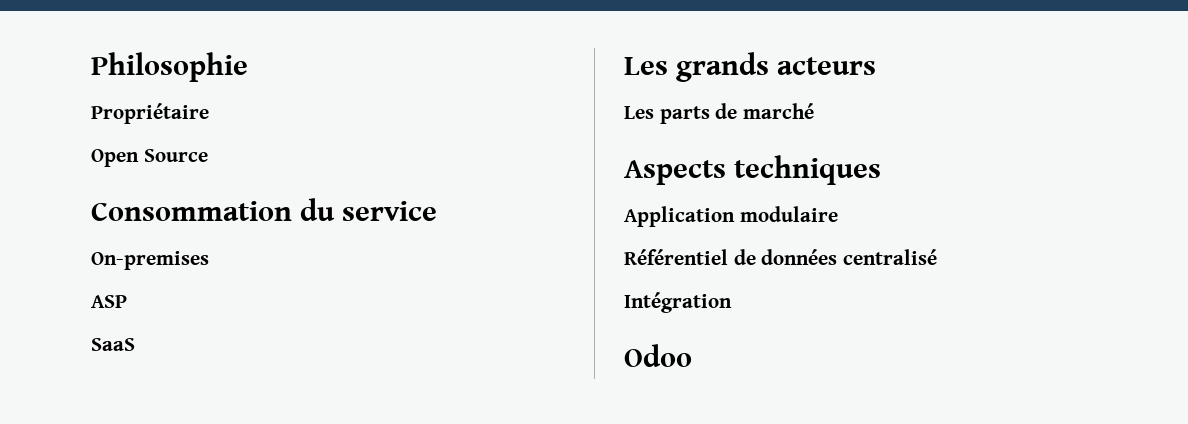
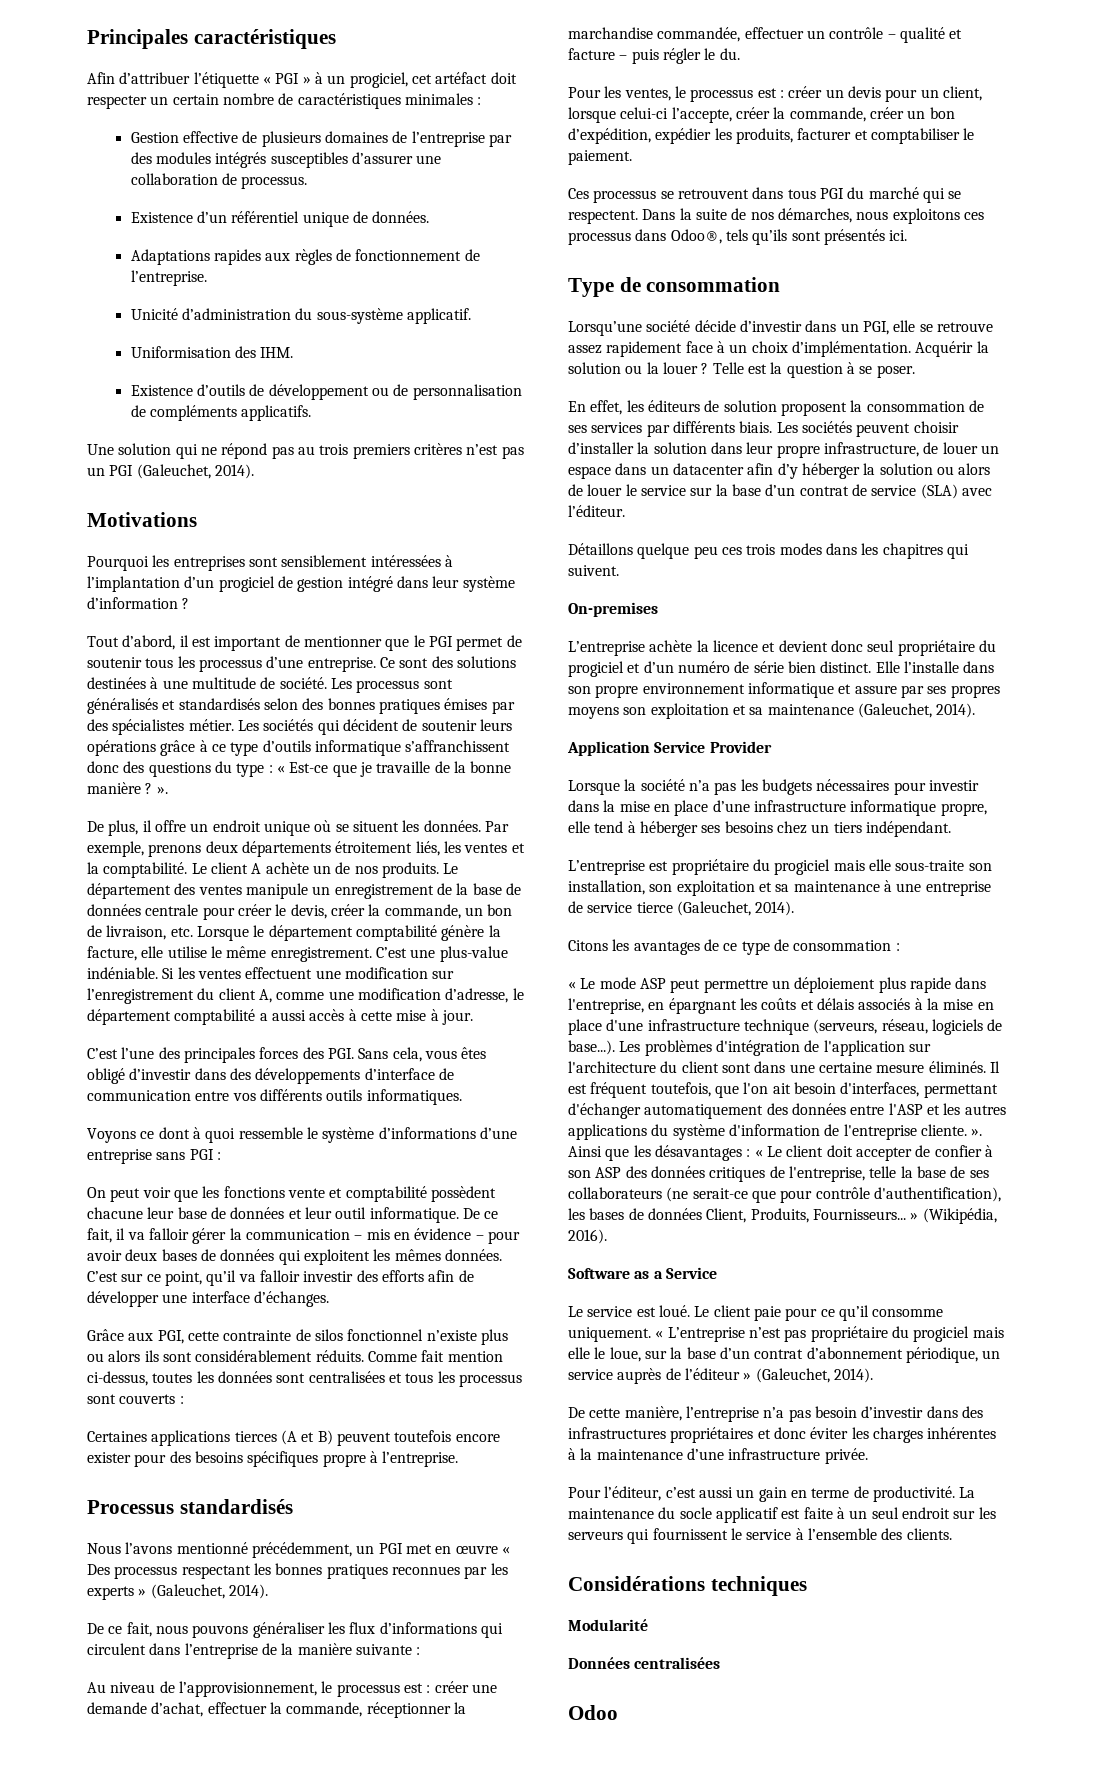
- Philosophie
- Propriétaire
- Open Source
- Consommation du service
+ Principales caractéristiques
+ Afin d’attribuer l’étiquette « PGI » à un progiciel, cet artéfact doit respecter un certain nombre de caractéristiques minimales :
+ Gestion effective de plusieurs domaines de l’entreprise par des modules intégrés susceptibles d’assurer une collaboration de processus.
+ Existence d’un référentiel unique de données.
+ Adaptations rapides aux règles de fonctionnement de l’entreprise.
+ Unicité d’administration du sous-système applicatif.
+ Uniformisation des IHM.
+ Existence d’outils de développement ou de personnalisation de compléments applicatifs.
+ Une solution qui ne répond pas au trois premiers critères n’est pas un PGI (Galeuchet, 2014).
+ Motivations
+ Pourquoi les entreprises sont sensiblement intéressées à l’implantation d’un progiciel de gestion intégré dans leur système d’information ?
+ Tout d’abord, il est important de mentionner que le PGI permet de soutenir tous les processus d’une entreprise. Ce sont des solutions destinées à une multitude de société. Les processus sont généralisés et standardisés selon des bonnes pratiques émises par des spécialistes métier. Les sociétés qui décident de soutenir leurs opérations grâce à ce type d’outils informatique s’affranchissent donc des questions du type : « Est-ce que je travaille de la bonne manière ? ».
+ De plus, il offre un endroit unique où se situent les données. Par exemple, prenons deux départements étroitement liés, les ventes et la comptabilité. Le client A achète un de nos produits. Le département des ventes manipule un enregistrement de la base de données centrale pour créer le devis, créer la commande, un bon de livraison, etc. Lorsque le département comptabilité génère la facture, elle utilise le même enregistrement. C’est une plus-value indéniable. Si les ventes effectuent une modification sur l’enregistrement du client A, comme une modification d’adresse, le département comptabilité a aussi accès à cette mise à jour.
+ C’est l’une des principales forces des PGI. Sans cela, vous êtes obligé d’investir dans des développements d’interface de communication entre vos différents outils informatiques.
+ Voyons ce dont à quoi ressemble le système d’informations d’une entreprise sans PGI :
+ On peut voir que les fonctions vente et comptabilité possèdent chacune leur base de données et leur outil informatique. De ce fait, il va falloir gérer la communication – mis en évidence – pour avoir deux bases de données qui exploitent les mêmes données. C’est sur ce point, qu’il va falloir investir des efforts afin de développer une interface d’échanges.
+ Grâce aux PGI, cette contrainte de silos fonctionnel n’existe plus ou alors ils sont considérablement réduits. Comme fait mention ci-dessus, toutes les données sont centralisées et tous les processus sont couverts :
+ Certaines applications tierces (A et B) peuvent toutefois encore exister pour des besoins spécifiques propre à l’entreprise.
+ Processus standardisés
+ Nous l’avons mentionné précédemment, un PGI met en œuvre « Des processus respectant les bonnes pratiques reconnues par les experts » (Galeuchet, 2014).
+ De ce fait, nous pouvons généraliser les flux d’informations qui circulent dans l’entreprise de la manière suivante :
+ Au niveau de l’approvisionnement, le processus est : créer une demande d’achat, effectuer la commande, réceptionner la marchandise commandée, effectuer un contrôle – qualité et facture – puis régler le du.
+ Pour les ventes, le processus est : créer un devis pour un client, lorsque celui-ci l’accepte, créer la commande, créer un bon d’expédition, expédier les produits, facturer et comptabiliser le paiement.
+ Ces processus se retrouvent dans tous PGI du marché qui se respectent. Dans la suite de nos démarches, nous exploitons ces processus dans Odoo®, tels qu’ils sont présentés ici.
+ Type de consommation
+ Lorsqu’une société décide d’investir dans un PGI, elle se retrouve assez rapidement face à un choix d’implémentation. Acquérir la solution ou la louer ? Telle est la question à se poser.
+ En effet, les éditeurs de solution proposent la consommation de ses services par différents biais. Les sociétés peuvent choisir d’installer la solution dans leur propre infrastructure, de louer un espace dans un datacenter afin d’y héberger la solution ou alors de louer le service sur la base d’un contrat de service (SLA) avec l’éditeur.
+ Détaillons quelque peu ces trois modes dans les chapitres qui suivent.
  On-premises
- ASP
- SaaS
- Les grands acteurs
- Les parts de marché
- Aspects techniques
- Application modulaire
- Référentiel de données centralisé
- Intégration
+ L’entreprise achète la licence et devient donc seul propriétaire du progiciel et d’un numéro de série bien distinct. Elle l’installe dans son propre environnement informatique et assure par ses propres moyens son exploitation et sa maintenance (Galeuchet, 2014).
+ Application Service Provider
+ Lorsque la société n’a pas les budgets nécessaires pour investir dans la mise en place d’une infrastructure informatique propre, elle tend à héberger ses besoins chez un tiers indépendant.
+ L’entreprise est propriétaire du progiciel mais elle sous-traite son installation, son exploitation et sa maintenance à une entreprise de service tierce (Galeuchet, 2014).
+ Citons les avantages de ce type de consommation :
+ « Le mode ASP peut permettre un déploiement plus rapide dans l'entreprise, en épargnant les coûts et délais associés à la mise en place d'une infrastructure technique (serveurs, réseau, logiciels de base...). Les problèmes d'intégration de l'application sur l'architecture du client sont dans une certaine mesure éliminés. Il est fréquent toutefois, que l'on ait besoin d'interfaces, permettant d'échanger automatiquement des données entre l'ASP et les autres applications du système d'information de l'entreprise cliente. ». Ainsi que les désavantages : « Le client doit accepter de confier à son ASP des données critiques de l'entreprise, telle la base de ses collaborateurs (ne serait-ce que pour contrôle d'authentification), les bases de données Client, Produits, Fournisseurs... » (Wikipédia, 2016).
+ Software as a Service
+ Le service est loué. Le client paie pour ce qu’il consomme uniquement. « L’entreprise n’est pas propriétaire du progiciel mais elle le loue, sur la base d’un contrat d’abonnement périodique, un service auprès de l’éditeur » (Galeuchet, 2014).
+ De cette manière, l’entreprise n’a pas besoin d’investir dans des infrastructures propriétaires et donc éviter les charges inhérentes à la maintenance d’une infrastructure privée.
+ Pour l’éditeur, c’est aussi un gain en terme de productivité. La maintenance du socle applicatif est faite à un seul endroit sur les serveurs qui fournissent le service à l’ensemble des clients.
+ Considérations techniques
+ Modularité
+ Données centralisées

